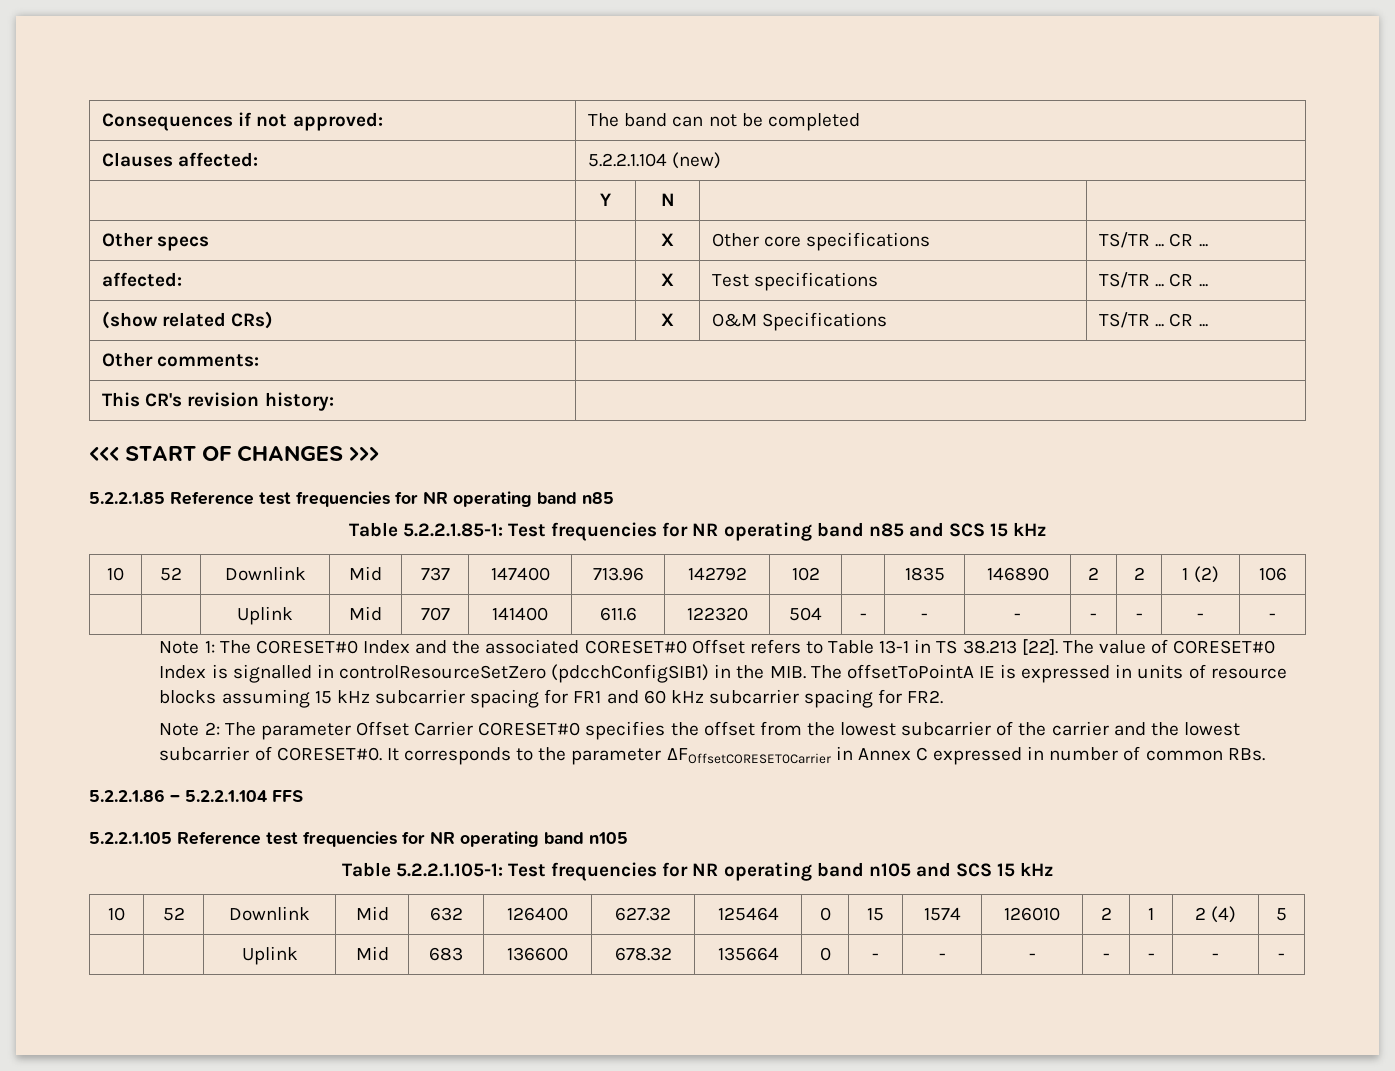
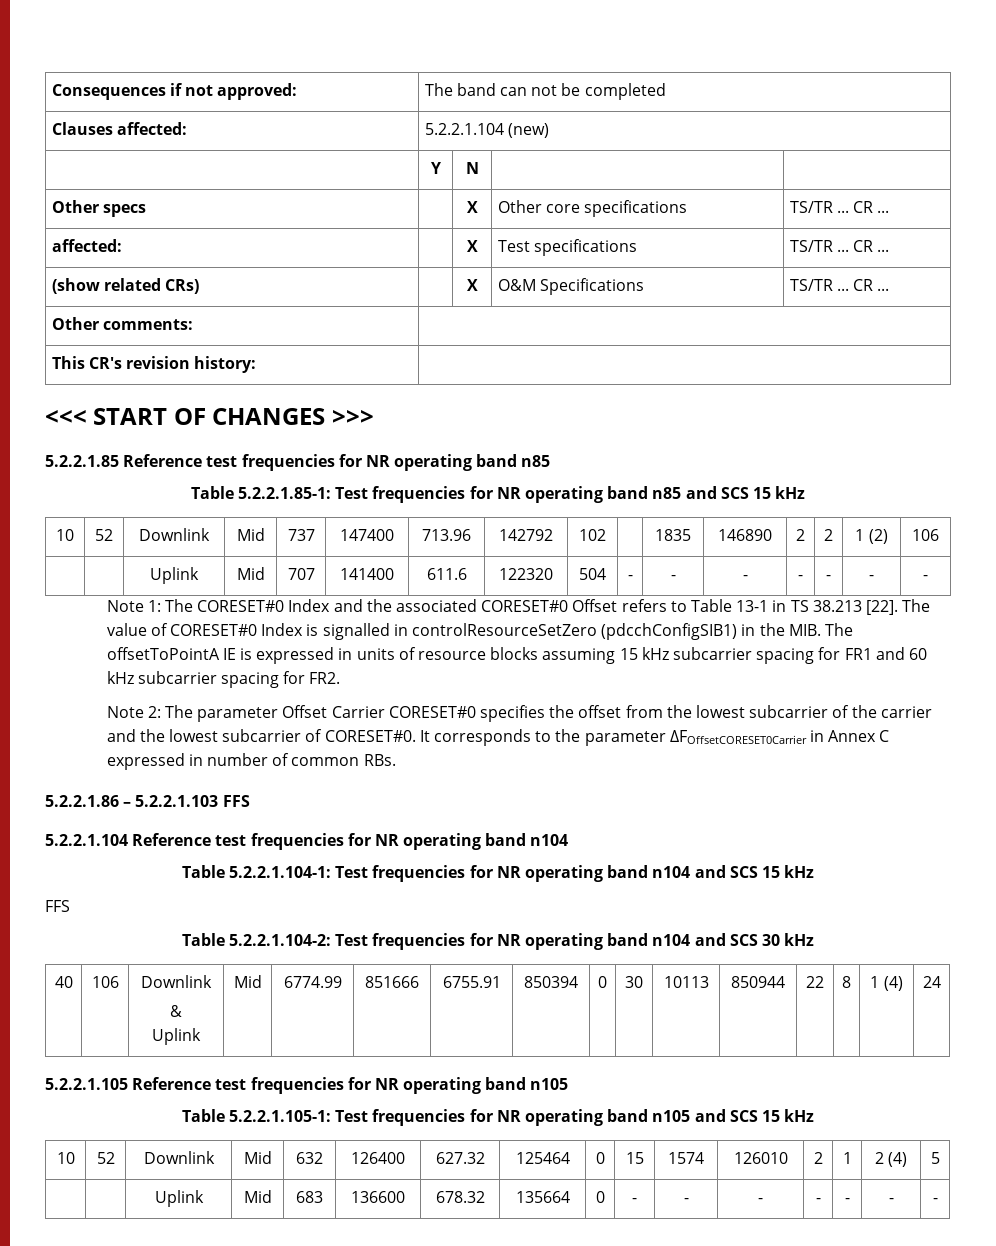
- 5.2.2.1.86 – 5.2.2.1.104 FFS
+ 5.2.2.1.86 – 5.2.2.1.103 FFS
+ 5.2.2.1.104 Reference test frequencies for NR operating band n104
+ Table 5.2.2.1.104-1: Test frequencies for NR operating band n104 and SCS 15 kHz
+ FFS
+ Table 5.2.2.1.104-2: Test frequencies for NR operating band n104 and SCS 30 kHz
+ 40 | 106 | Downlink
+ &
+ Uplink | Mid | 6774.99 | 851666 | 6755.91 | 850394 | 0 | 30 | 10113 | 850944 | 22 | 8 | 1 (4) | 24

